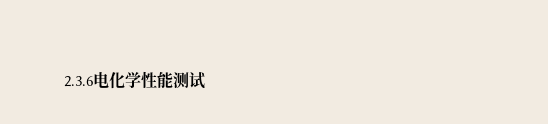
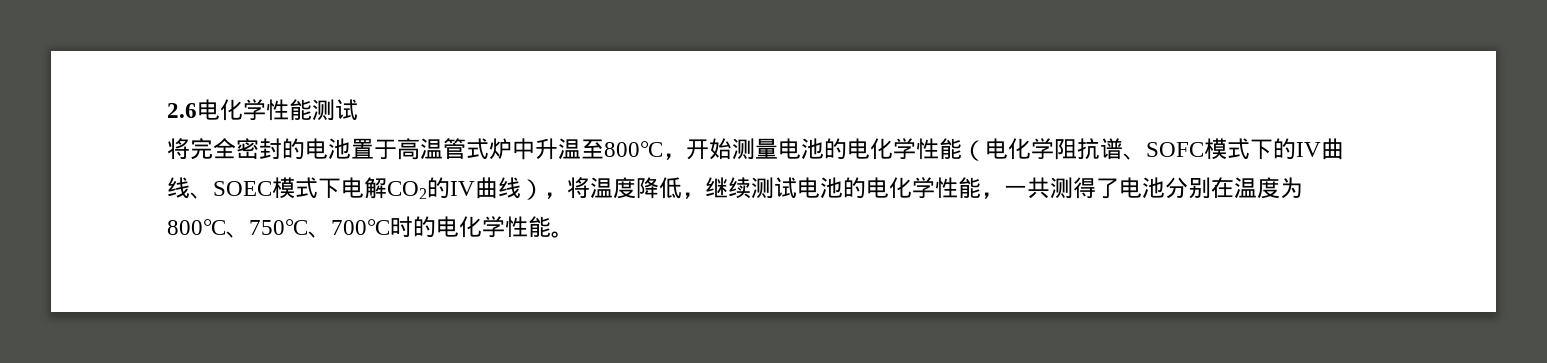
- 2.3.6电化学性能测试
+ 2.6电化学性能测试
+ 将完全密封的电池置于高温管式炉中升温至800℃，开始测量电池的电化学性能（电化学阻抗谱、SOFC模式下的IV曲线、SOEC模式下电解CO2的IV曲线），将温度降低，继续测试电池的电化学性能，一共测得了电池分别在温度为800℃、750℃、700℃时的电化学性能。

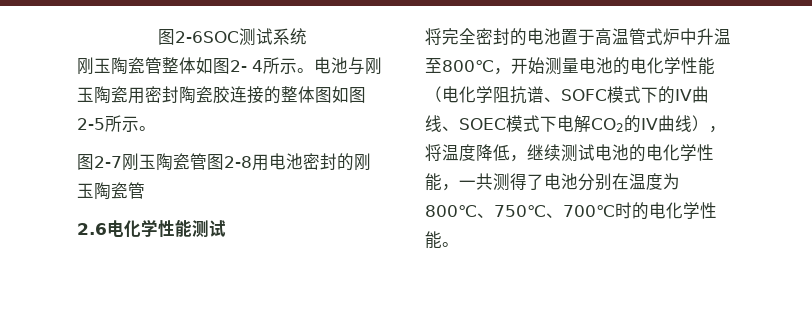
+ 图2-6SOC测试系统
+ 刚玉陶瓷管整体如图2- 4所示。电池与刚玉陶瓷用密封陶瓷胶连接的整体图如图2-5所示。
+ 图2-7刚玉陶瓷管图2-8用电池密封的刚玉陶瓷管

